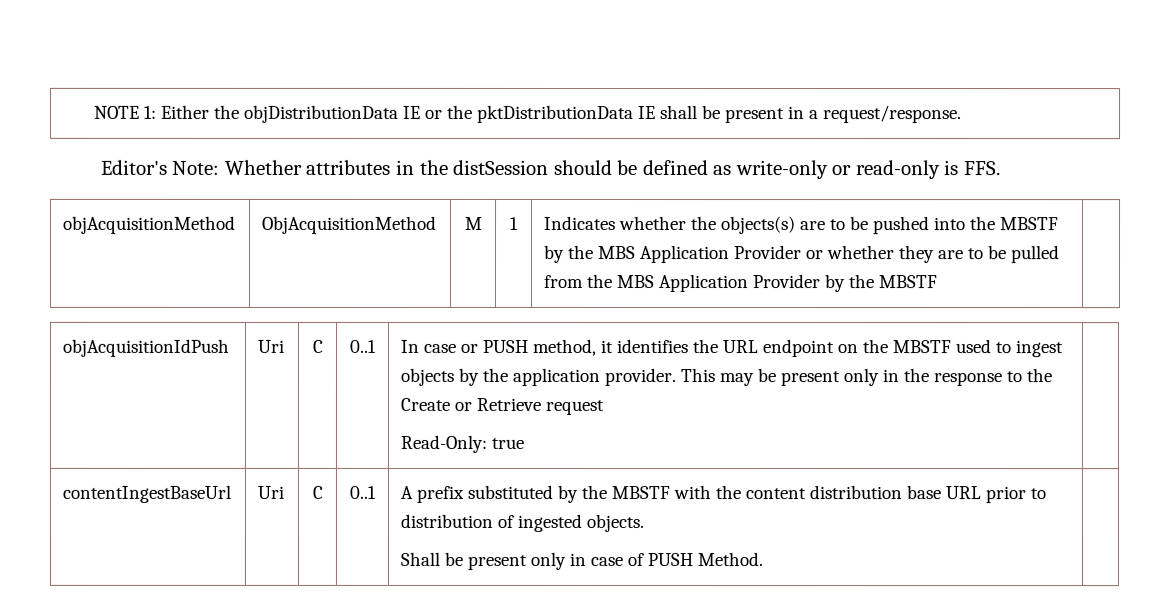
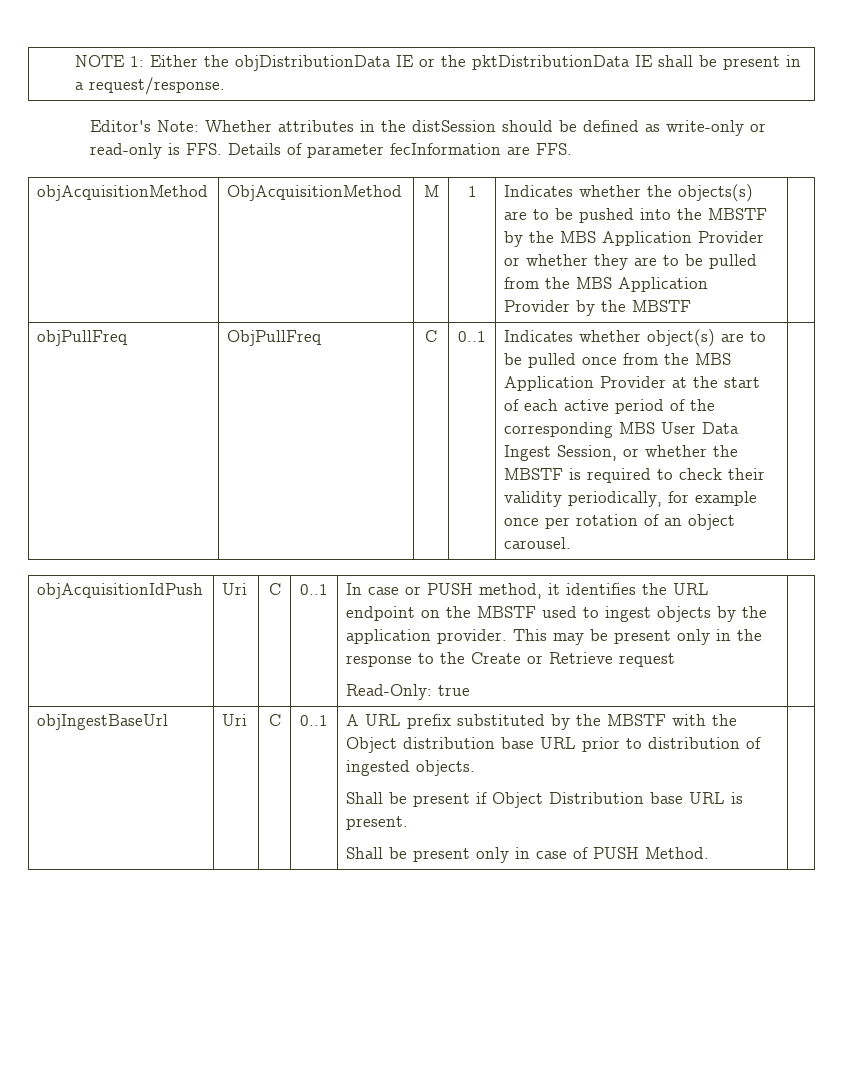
- Editor's Note: Whether attributes in the distSession should be defined as write-only or read-only is FFS.
+ Editor's Note: Whether attributes in the distSession should be defined as write-only or read-only is FFS. Details of parameter fecInformation are FFS.
+ objPullFreq | ObjPullFreq | C | 0..1 | Indicates whether object(s) are to be pulled once from the MBS Application Provider at the start of each active period of the corresponding MBS User Data Ingest Session, or whether the MBSTF is required to check their validity periodically, for example once per rotation of an object carousel.
- contentIngestBaseUrl
+ objIngestBaseUrl
- A prefix substituted by the MBSTF with the content distribution base URL prior to distribution of ingested objects.
+ A URL prefix substituted by the MBSTF with the Object distribution base URL prior to distribution of ingested objects.
+ Shall be present if Object Distribution base URL is present.

